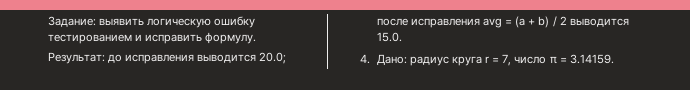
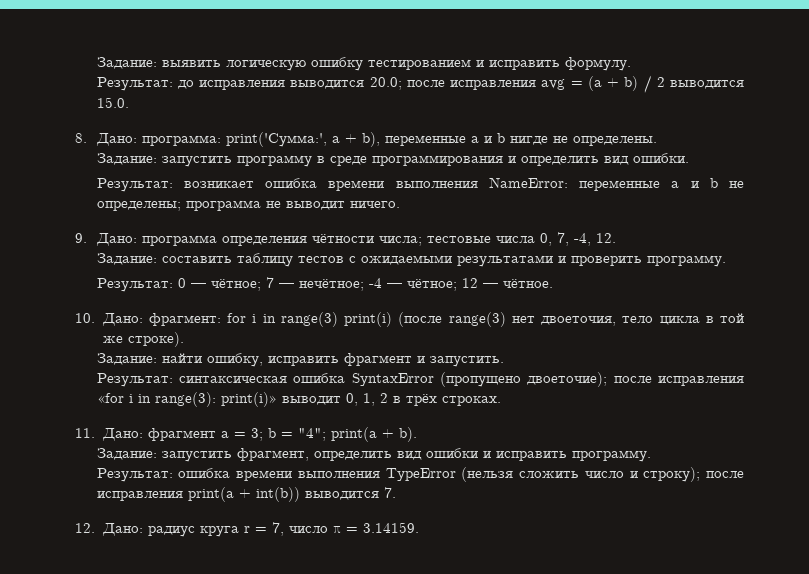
- 4. Дано: радиус круга r = 7, число π = 3.14159.
+ 8. Дано: программа: print('Сумма:', a + b), переменные a и b нигде не определены.
+ Задание: запустить программу в среде программирования и определить вид ошибки.
+ Результат: возникает ошибка времени выполнения NameError: переменные a и b не определены; программа не выводит ничего.
+ 9. Дано: программа определения чётности числа; тестовые числа 0, 7, -4, 12.
+ Задание: составить таблицу тестов с ожидаемыми результатами и проверить программу.
+ Результат: 0 — чётное; 7 — нечётное; -4 — чётное; 12 — чётное.
+ 10. Дано: фрагмент: for i in range(3) print(i) (после range(3) нет двоеточия, тело цикла в той же строке).
+ Задание: найти ошибку, исправить фрагмент и запустить.
+ Результат: синтаксическая ошибка SyntaxError (пропущено двоеточие); после исправления «for i in range(3): print(i)» выводит 0, 1, 2 в трёх строках.
+ 11. Дано: фрагмент a = 3; b = "4"; print(a + b).
+ Задание: запустить фрагмент, определить вид ошибки и исправить программу.
+ Результат: ошибка времени выполнения TypeError (нельзя сложить число и строку); после исправления print(a + int(b)) выводится 7.
+ 12. Дано: радиус круга r = 7, число π = 3.14159.

